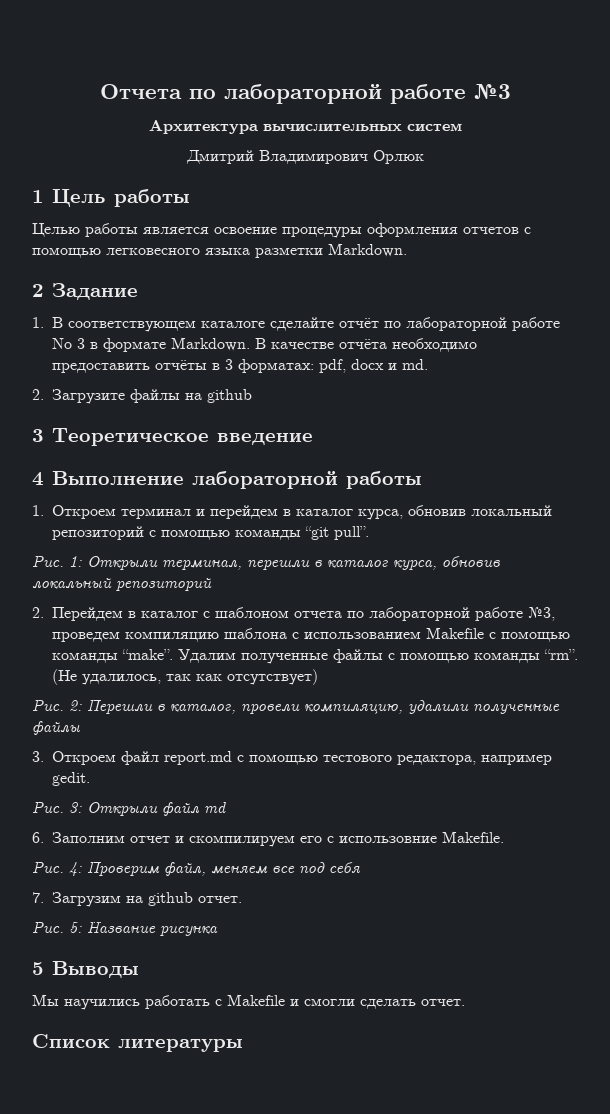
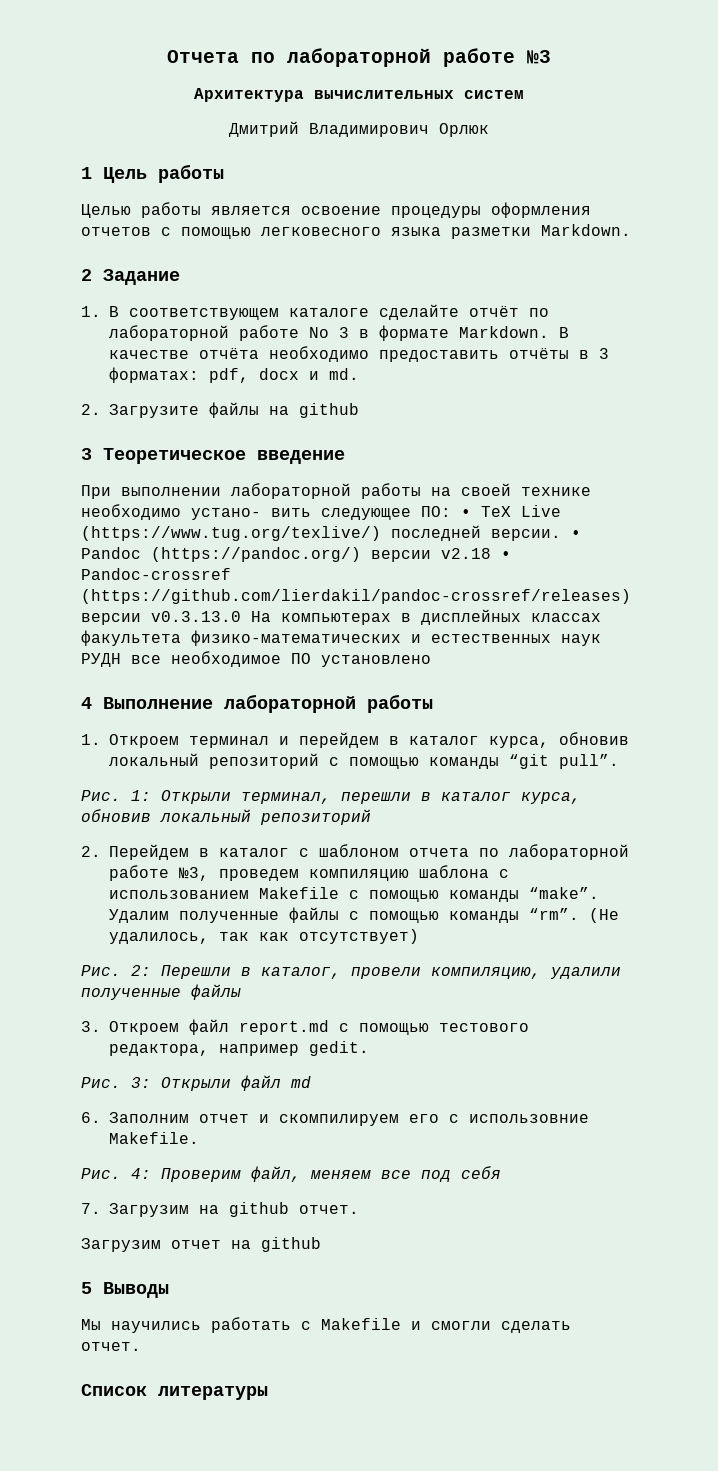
+ При выполнении лабораторной работы на своей технике необходимо устано- вить следующее ПО: • TeX Live (https://www.tug.org/texlive/) последней версии. • Pandoc (https://pandoc.org/) версии v2.18 • Pandoc-crossref (https://github.com/lierdakil/pandoc-crossref/releases) версии v0.3.13.0 На компьютерах в дисплейных классах факультета физико-математических и естественных наук РУДН все необходимое ПО установлено
- Рис. 5: Название рисунка
+ Загрузим отчет на github

